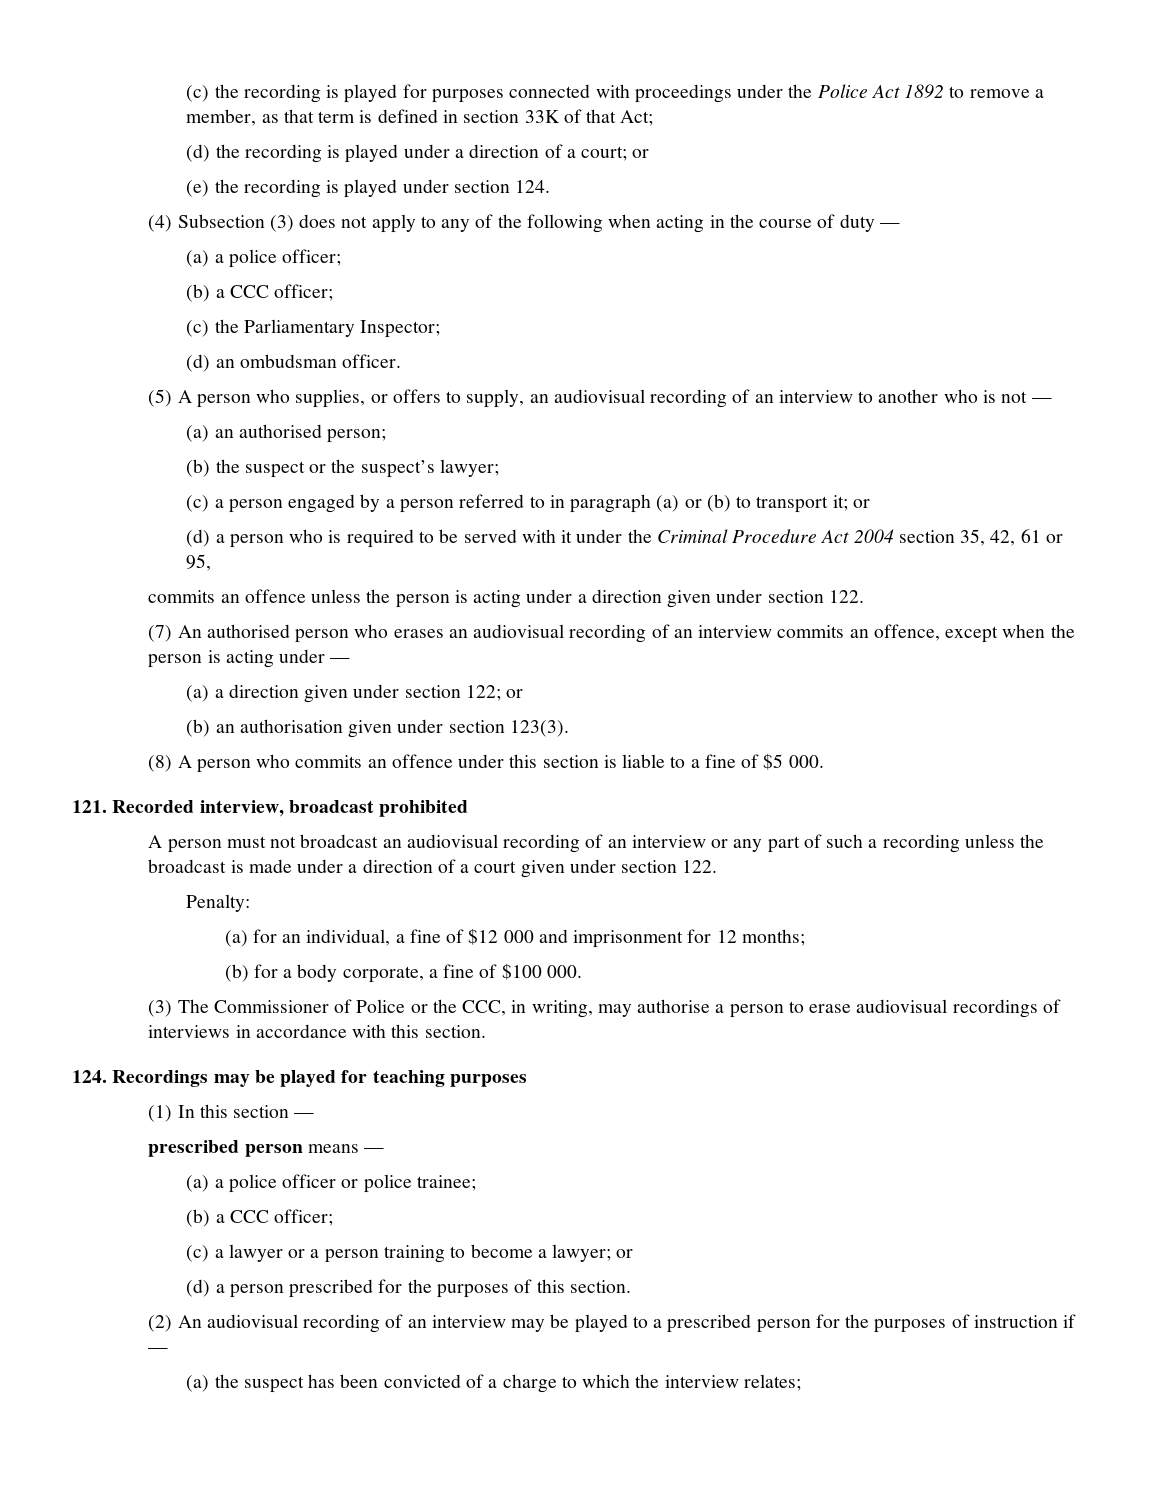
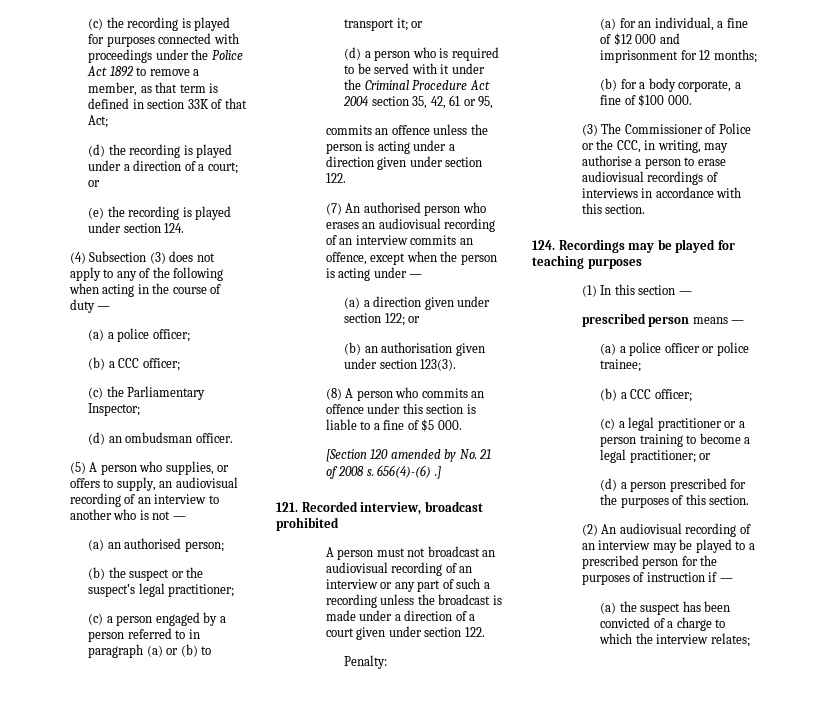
- (b) the suspect or the suspect’s lawyer;
+ (b) the suspect or the suspect’s legal practitioner;
+ [Section 120 amended by No. 21 of 2008 s. 656(4)-(6) .]
- (c) a lawyer or a person training to become a lawyer; or
+ (c) a legal practitioner or a person training to become a legal practitioner; or

